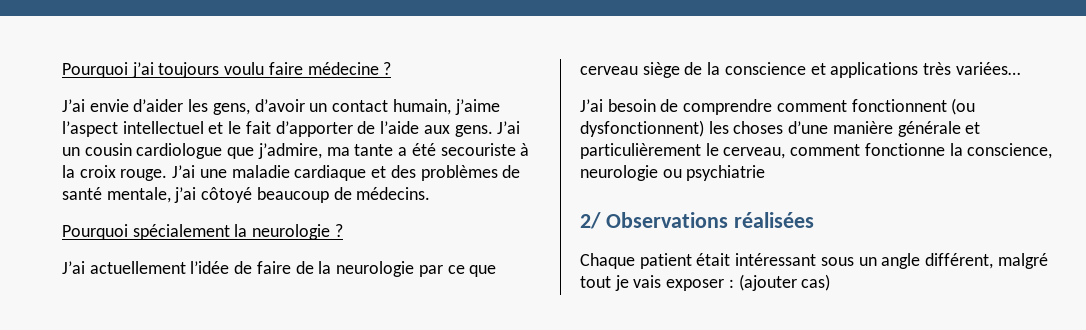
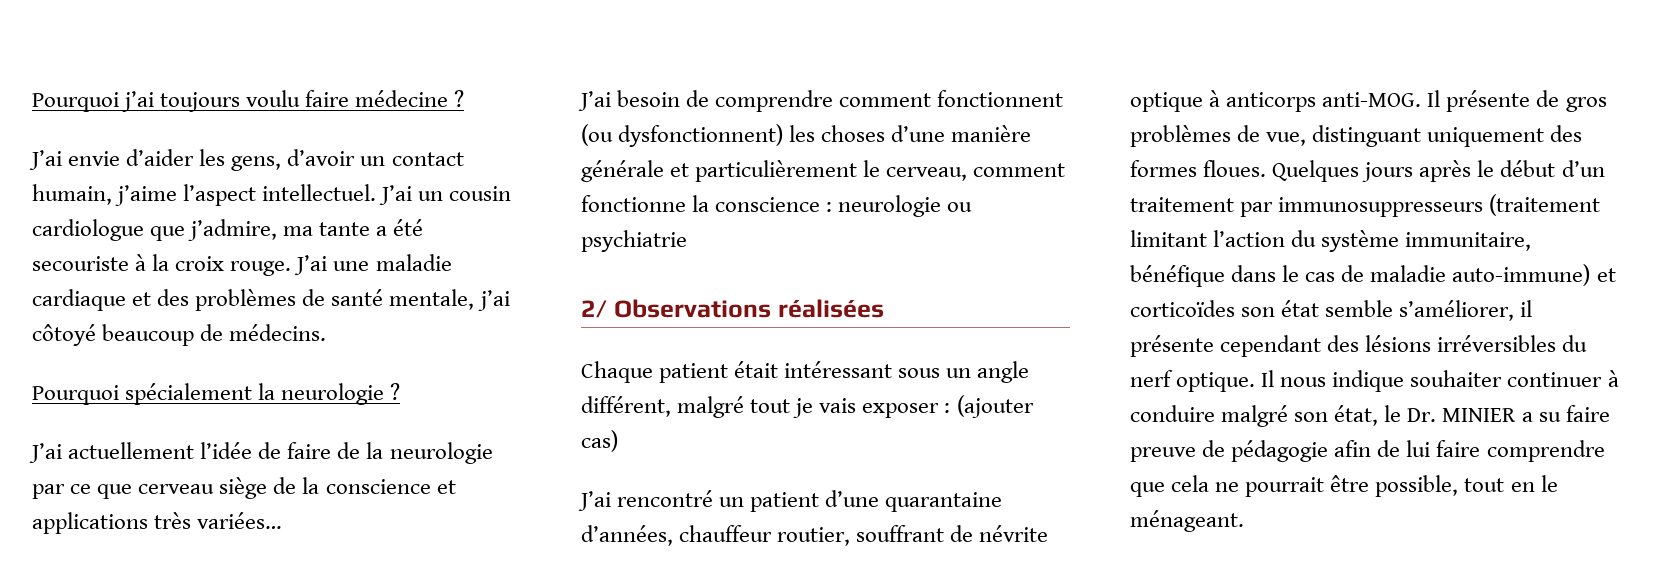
- J’ai envie d’aider les gens, d’avoir un contact humain, j’aime l’aspect intellectuel et le fait d’apporter de l’aide aux gens.
+ J’ai envie d’aider les gens, d’avoir un contact humain, j’aime l’aspect intellectuel.
- J’ai besoin de comprendre comment fonctionnent (ou dysfonctionnent) les choses d’une manière générale et particulièrement le cerveau, comment fonctionne la conscience, neurologie ou psychiatrie
+ J’ai besoin de comprendre comment fonctionnent (ou dysfonctionnent) les choses d’une manière générale et particulièrement le cerveau, comment fonctionne la conscience : neurologie ou psychiatrie
+ J’ai rencontré un patient d’une quarantaine d’années, chauffeur routier, souffrant de névrite optique à anticorps anti-MOG. Il présente de gros problèmes de vue, distinguant uniquement des formes floues. Quelques jours après le début d’un traitement par immunosuppresseurs (traitement limitant l’action du système immunitaire, bénéfique dans le cas de maladie auto-immune) et corticoïdes son état semble s’améliorer, il présente cependant des lésions irréversibles du nerf optique. Il nous indique souhaiter continuer à conduire malgré son état, le Dr. MINIER a su faire preuve de pédagogie afin de lui faire comprendre que cela ne pourrait être possible, tout en le ménageant.

